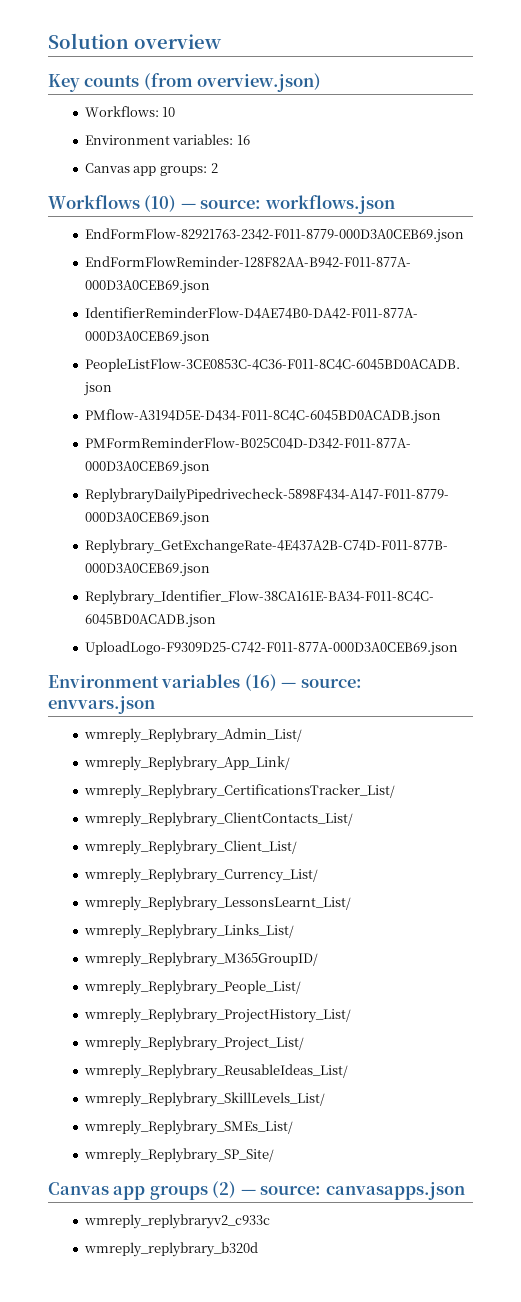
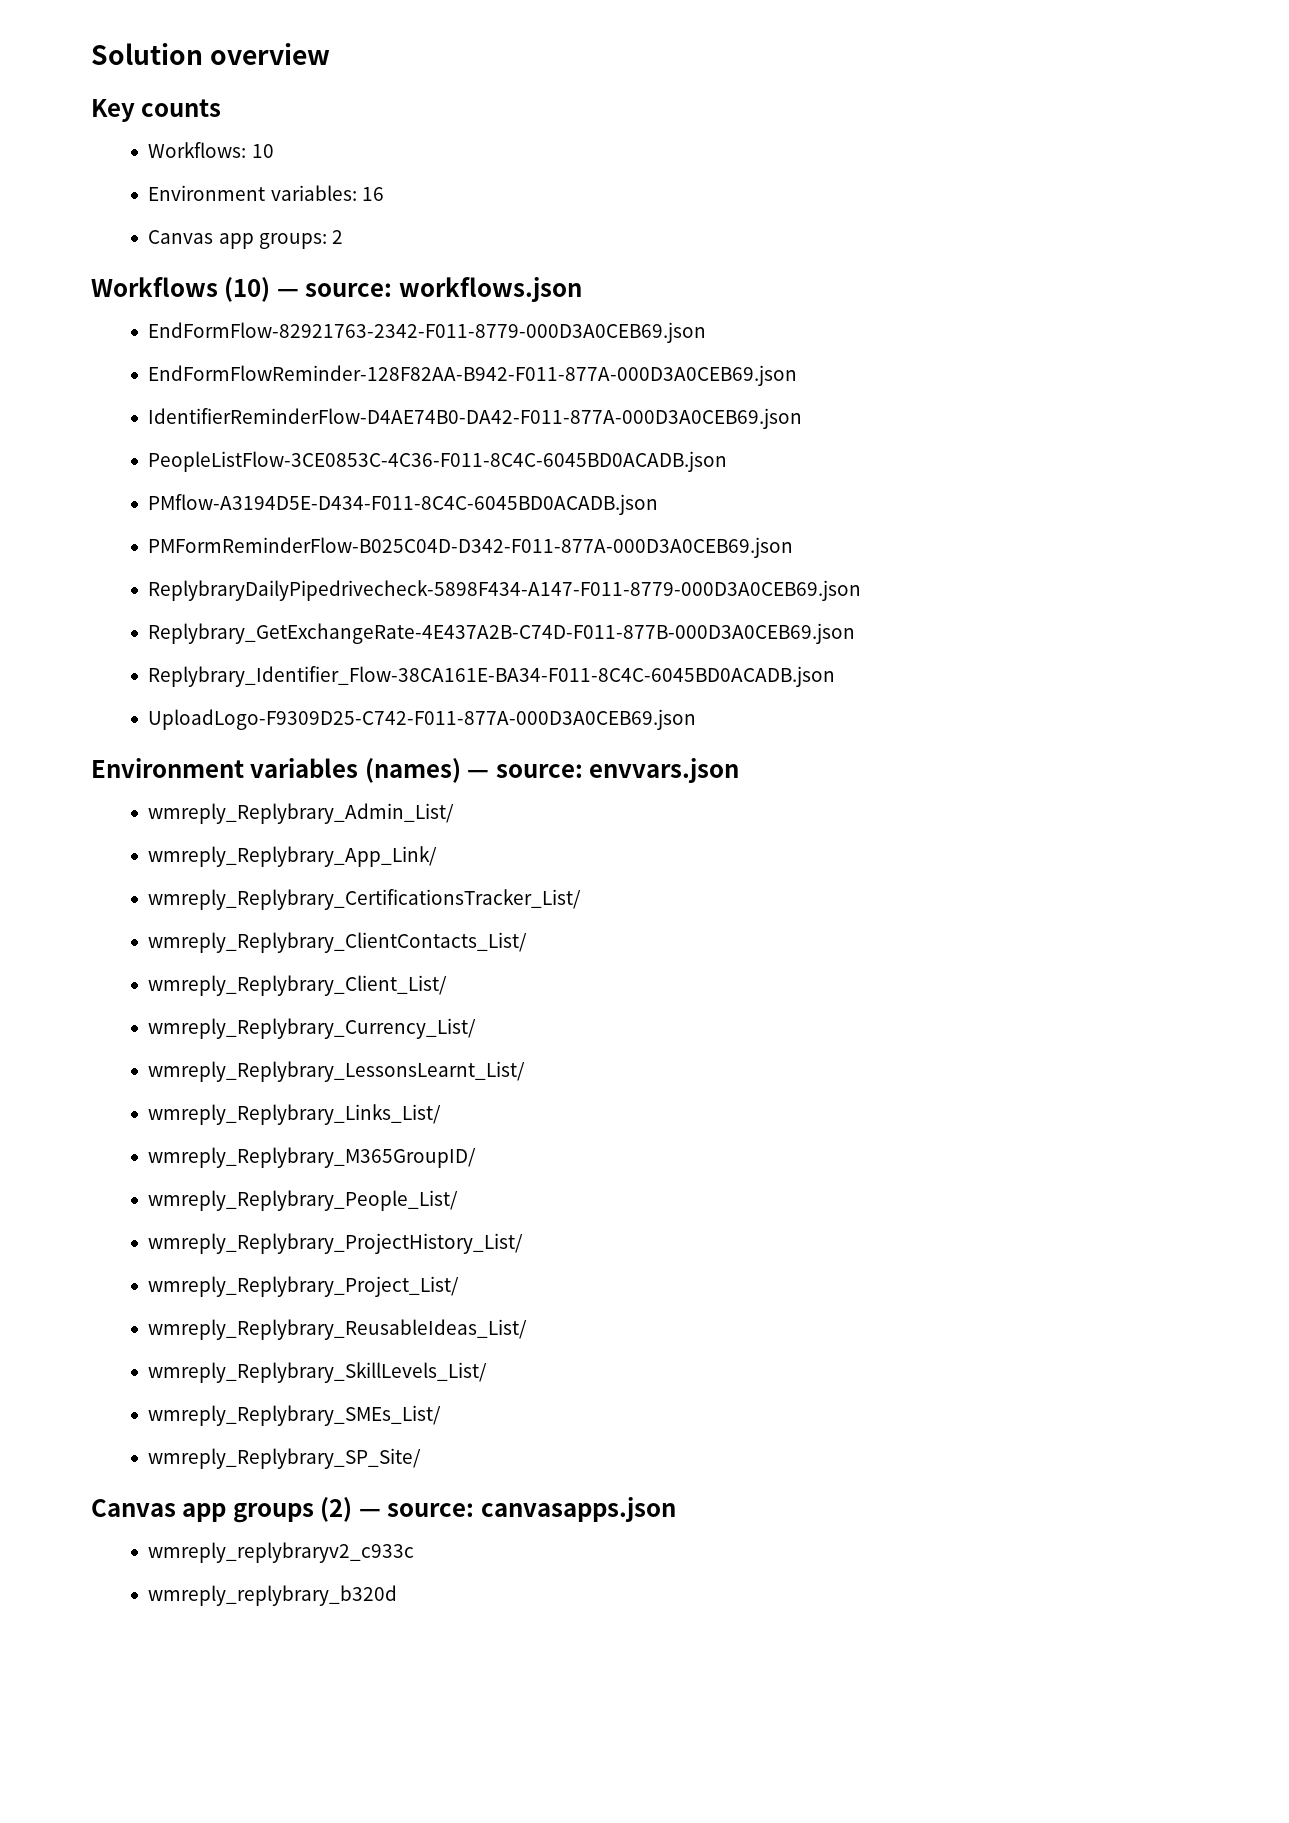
- Key counts (from overview.json)
+ Key counts
- Environment variables (16) — source: envvars.json
+ Environment variables (names) — source: envvars.json

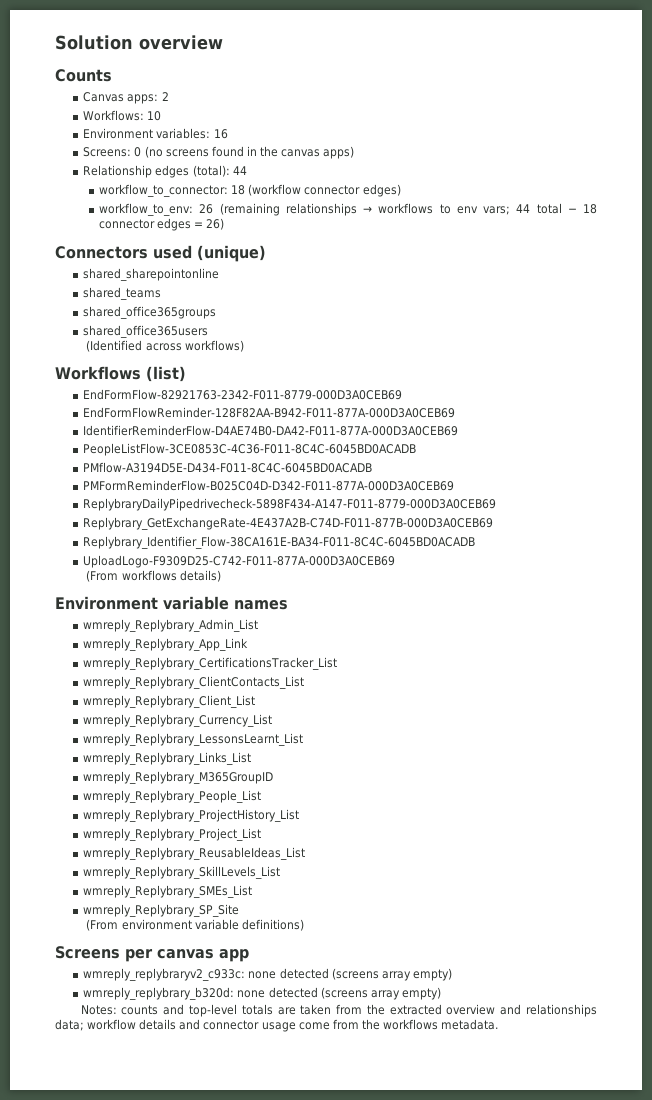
- Key counts
+ Counts
+ Canvas apps: 2
- Canvas app groups: 2
- Workflows (10) — source: workflows.json
- EndFormFlow-82921763-2342-F011-8779-000D3A0CEB69.json
- EndFormFlowReminder-128F82AA-B942-F011-877A-000D3A0CEB69.json
- IdentifierReminderFlow-D4AE74B0-DA42-F011-877A-000D3A0CEB69.json
- PeopleListFlow-3CE0853C-4C36-F011-8C4C-6045BD0ACADB.json
- PMflow-A3194D5E-D434-F011-8C4C-6045BD0ACADB.json
- PMFormReminderFlow-B025C04D-D342-F011-877A-000D3A0CEB69.json
- ReplybraryDailyPipedrivecheck-5898F434-A147-F011-8779-000D3A0CEB69.json
- Replybrary_GetExchangeRate-4E437A2B-C74D-F011-877B-000D3A0CEB69.json
- Replybrary_Identifier_Flow-38CA161E-BA34-F011-8C4C-6045BD0ACADB.json
- UploadLogo-F9309D25-C742-F011-877A-000D3A0CEB69.json
- Environment variables (names) — source: envvars.json
- wmreply_Replybrary_Admin_List/
- wmreply_Replybrary_App_Link/
- wmreply_Replybrary_CertificationsTracker_List/
- wmreply_Replybrary_ClientContacts_List/
- wmreply_Replybrary_Client_List/
- wmreply_Replybrary_Currency_List/
- wmreply_Replybrary_LessonsLearnt_List/
- wmreply_Replybrary_Links_List/
- wmreply_Replybrary_M365GroupID/
- wmreply_Replybrary_People_List/
- wmreply_Replybrary_ProjectHistory_List/
- wmreply_Replybrary_Project_List/
- wmreply_Replybrary_ReusableIdeas_List/
- wmreply_Replybrary_SkillLevels_List/
- wmreply_Replybrary_SMEs_List/
- wmreply_Replybrary_SP_Site/
- Canvas app groups (2) — source: canvasapps.json
- wmreply_replybraryv2_c933c
- wmreply_replybrary_b320d
+ Screens: 0 (no screens found in the canvas apps)
+ Relationship edges (total): 44
+ workflow_to_connector: 18 (workflow connector edges)
+ workflow_to_env: 26 (remaining relationships → workflows to env vars; 44 total − 18 connector edges = 26)
+ Connectors used (unique)
+ shared_sharepointonline
+ shared_teams
+ shared_office365groups
+ shared_office365users
+ (Identified across workflows)
+ Workflows (list)
+ EndFormFlow-82921763-2342-F011-8779-000D3A0CEB69
+ EndFormFlowReminder-128F82AA-B942-F011-877A-000D3A0CEB69
+ IdentifierReminderFlow-D4AE74B0-DA42-F011-877A-000D3A0CEB69
+ PeopleListFlow-3CE0853C-4C36-F011-8C4C-6045BD0ACADB
+ PMflow-A3194D5E-D434-F011-8C4C-6045BD0ACADB
+ PMFormReminderFlow-B025C04D-D342-F011-877A-000D3A0CEB69
+ ReplybraryDailyPipedrivecheck-5898F434-A147-F011-8779-000D3A0CEB69
+ Replybrary_GetExchangeRate-4E437A2B-C74D-F011-877B-000D3A0CEB69
+ Replybrary_Identifier_Flow-38CA161E-BA34-F011-8C4C-6045BD0ACADB
+ UploadLogo-F9309D25-C742-F011-877A-000D3A0CEB69
+ (From workflows details)
+ Environment variable names
+ wmreply_Replybrary_Admin_List
+ wmreply_Replybrary_App_Link
+ wmreply_Replybrary_CertificationsTracker_List
+ wmreply_Replybrary_ClientContacts_List
+ wmreply_Replybrary_Client_List
+ wmreply_Replybrary_Currency_List
+ wmreply_Replybrary_LessonsLearnt_List
+ wmreply_Replybrary_Links_List
+ wmreply_Replybrary_M365GroupID
+ wmreply_Replybrary_People_List
+ wmreply_Replybrary_ProjectHistory_List
+ wmreply_Replybrary_Project_List
+ wmreply_Replybrary_ReusableIdeas_List
+ wmreply_Replybrary_SkillLevels_List
+ wmreply_Replybrary_SMEs_List
+ wmreply_Replybrary_SP_Site
+ (From environment variable definitions)
+ Screens per canvas app
+ wmreply_replybraryv2_c933c: none detected (screens array empty)
+ wmreply_replybrary_b320d: none detected (screens array empty)
+ Notes: counts and top-level totals are taken from the extracted overview and relationships data; workflow details and connector usage come from the workflows metadata.

